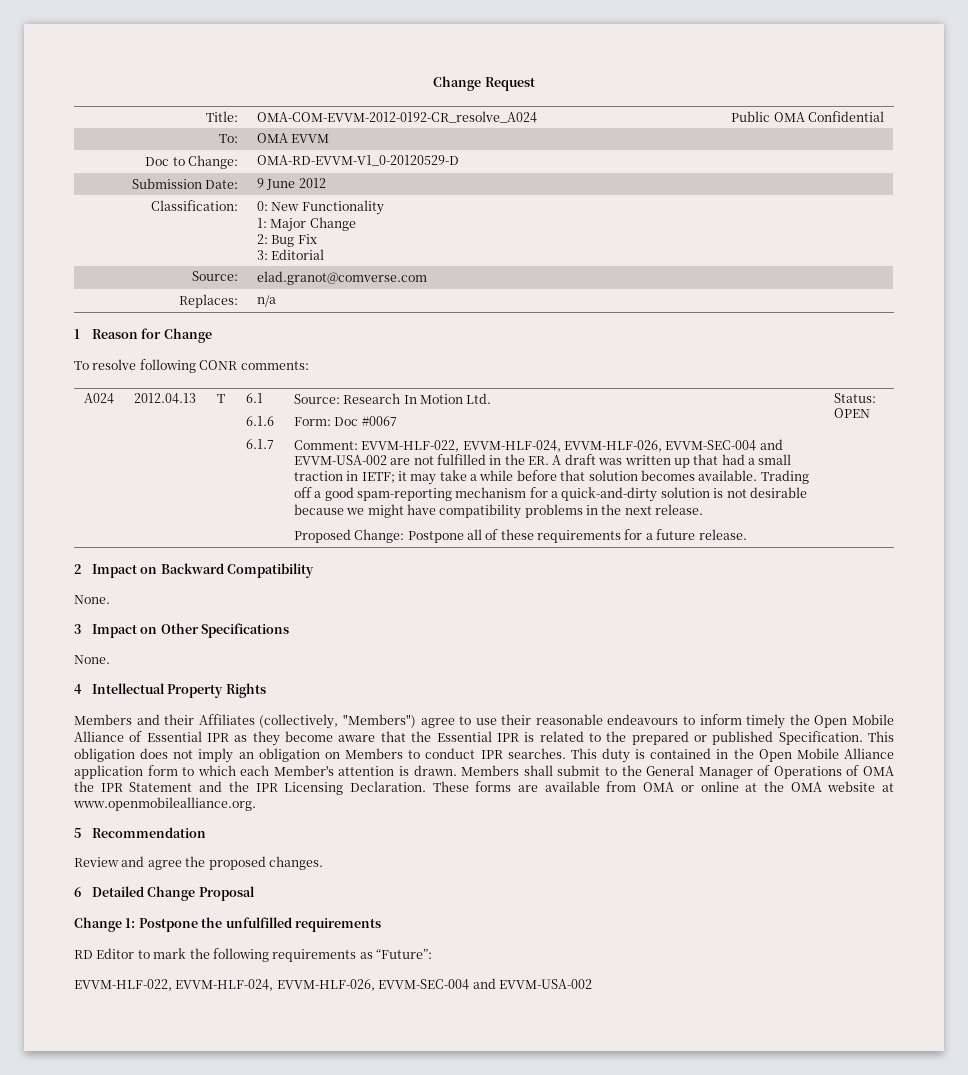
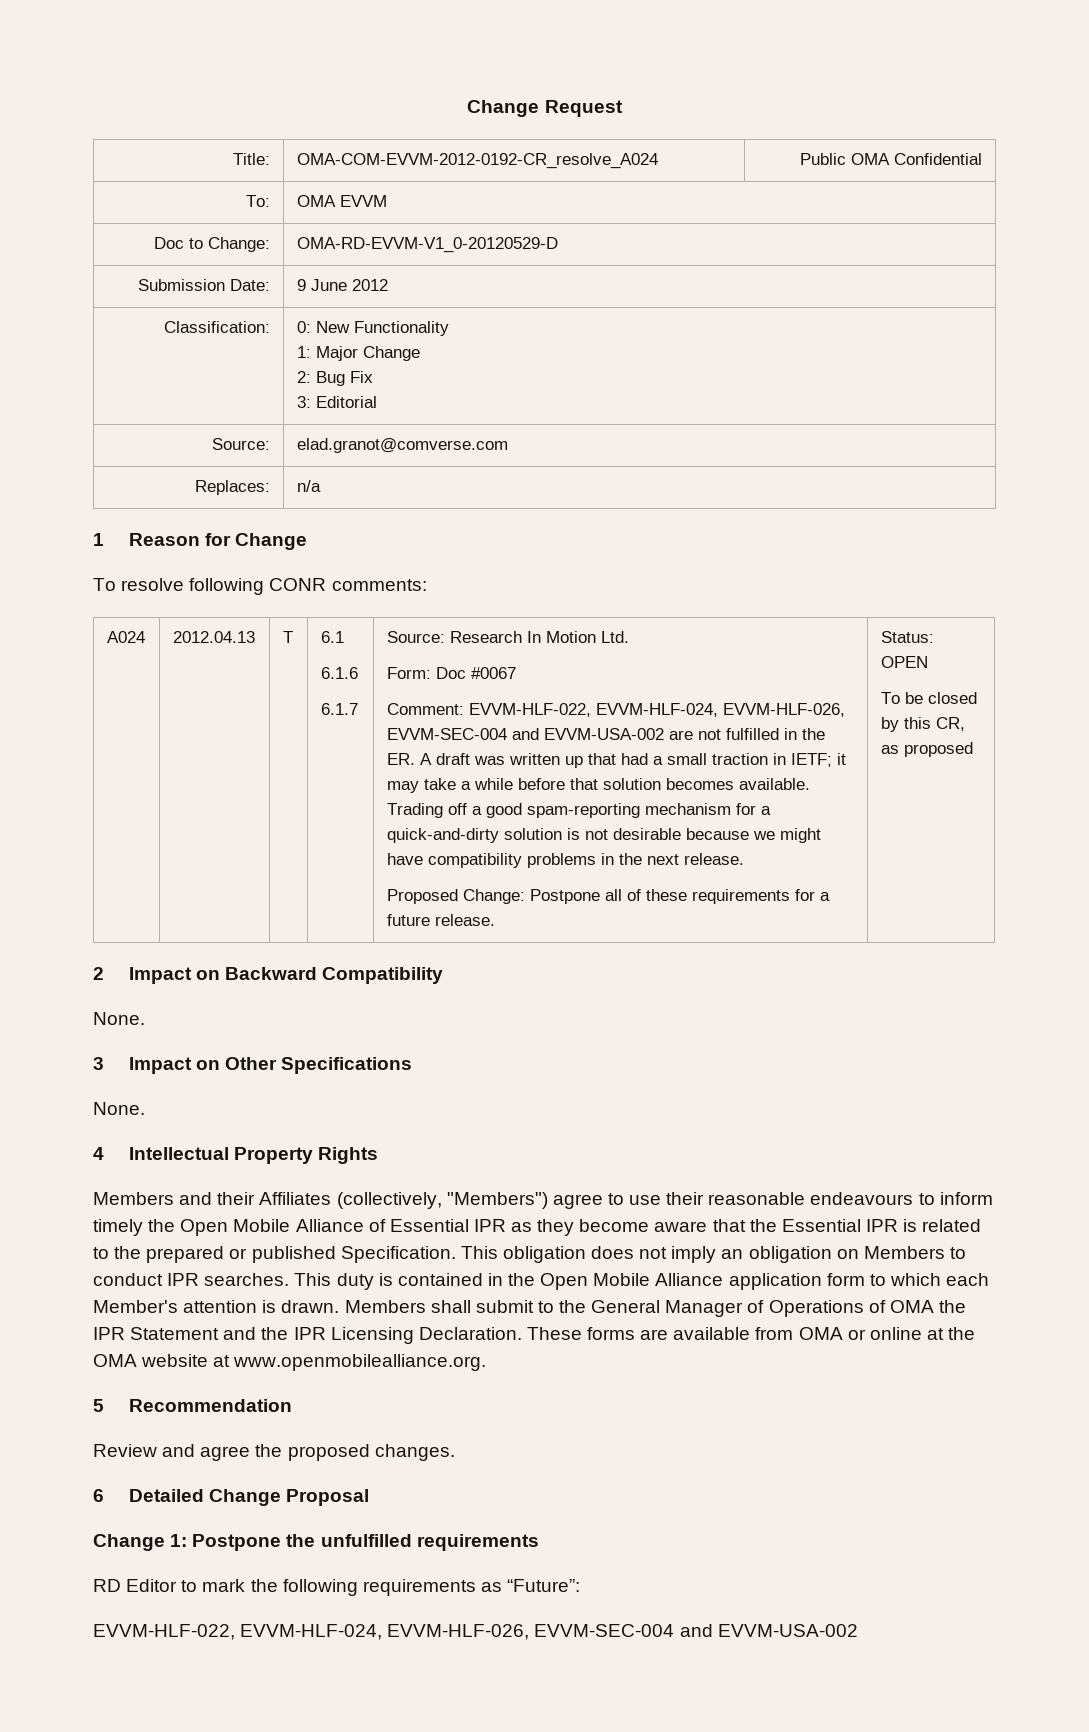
+ To be closed by this CR, as proposed

